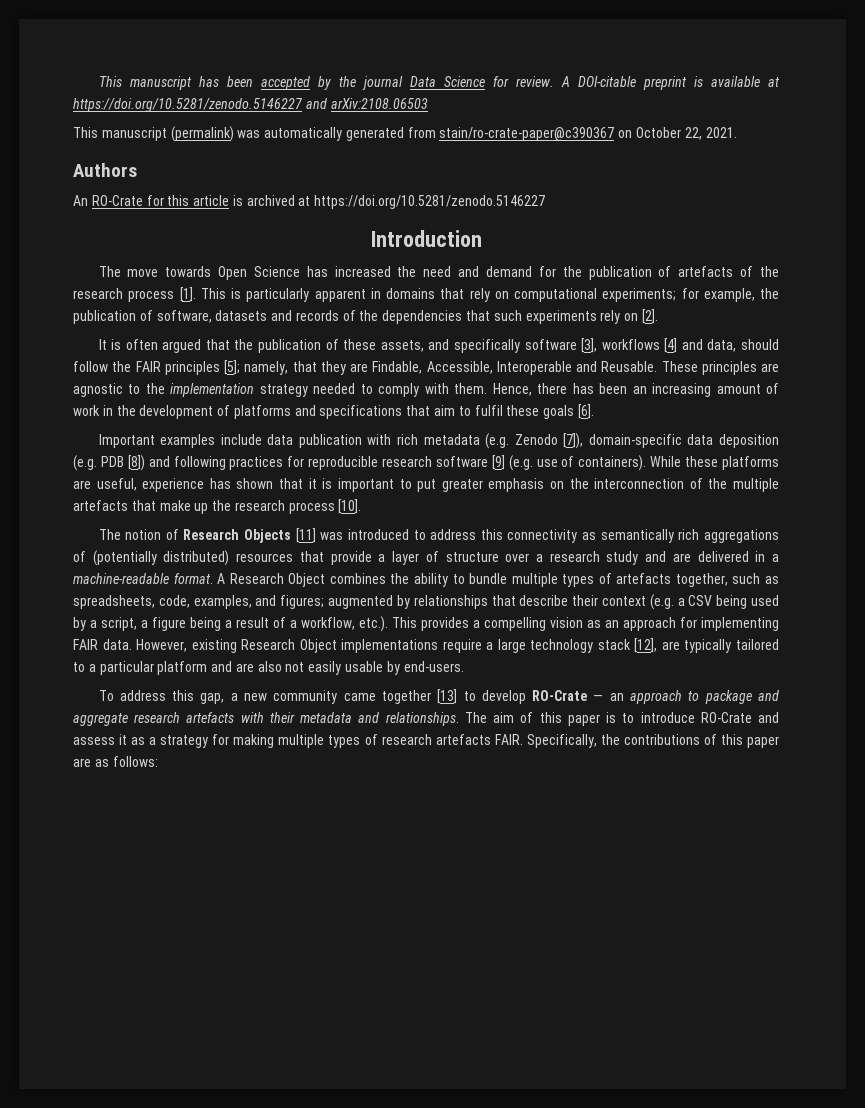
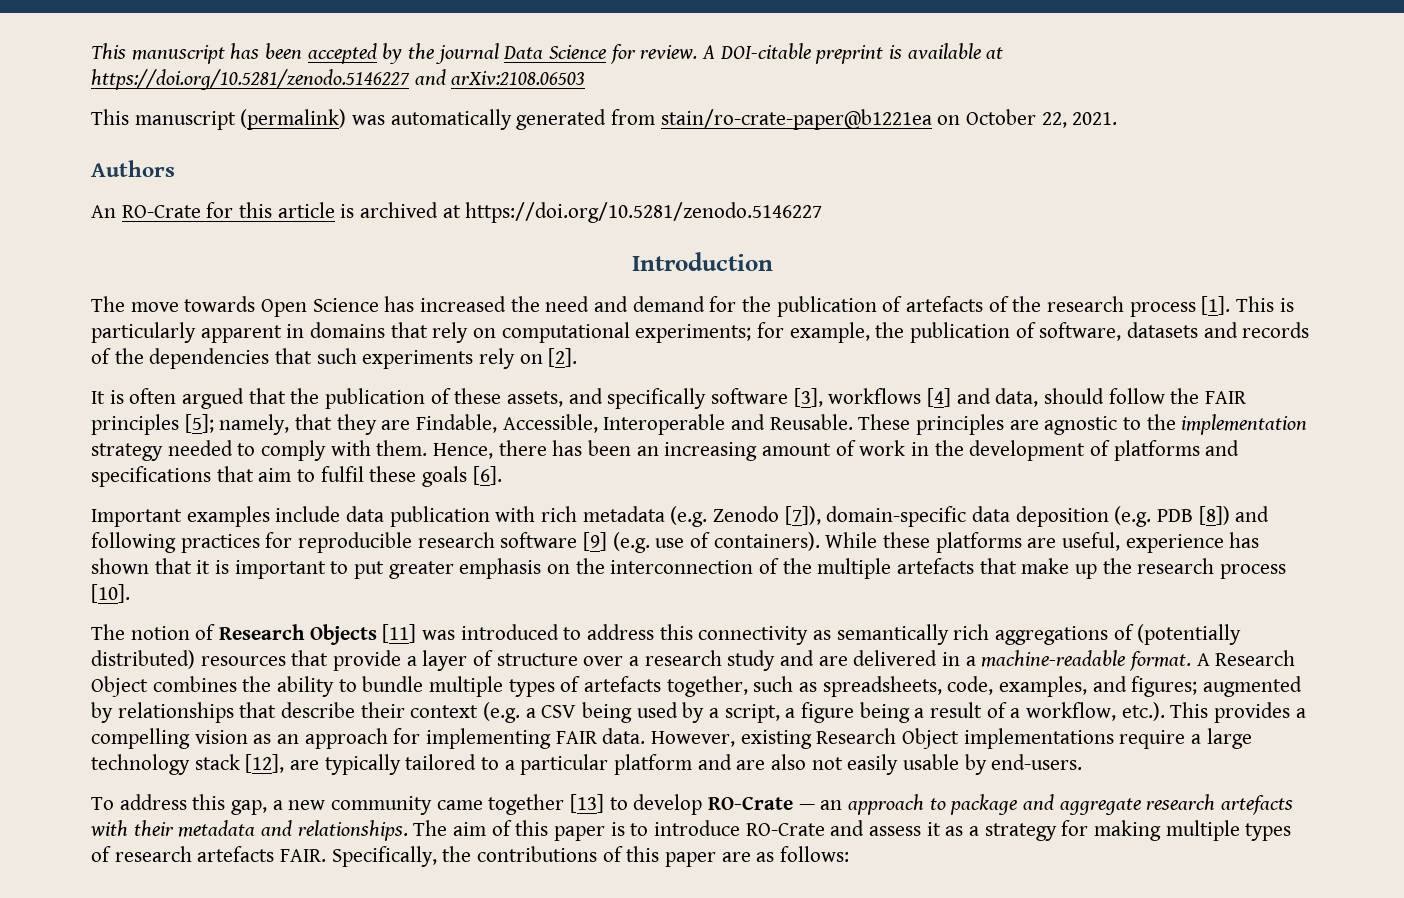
- This manuscript (permalink) was automatically generated from stain/ro-crate-paper@c390367 on October 22, 2021.
+ This manuscript (permalink) was automatically generated from stain/ro-crate-paper@b1221ea on October 22, 2021.

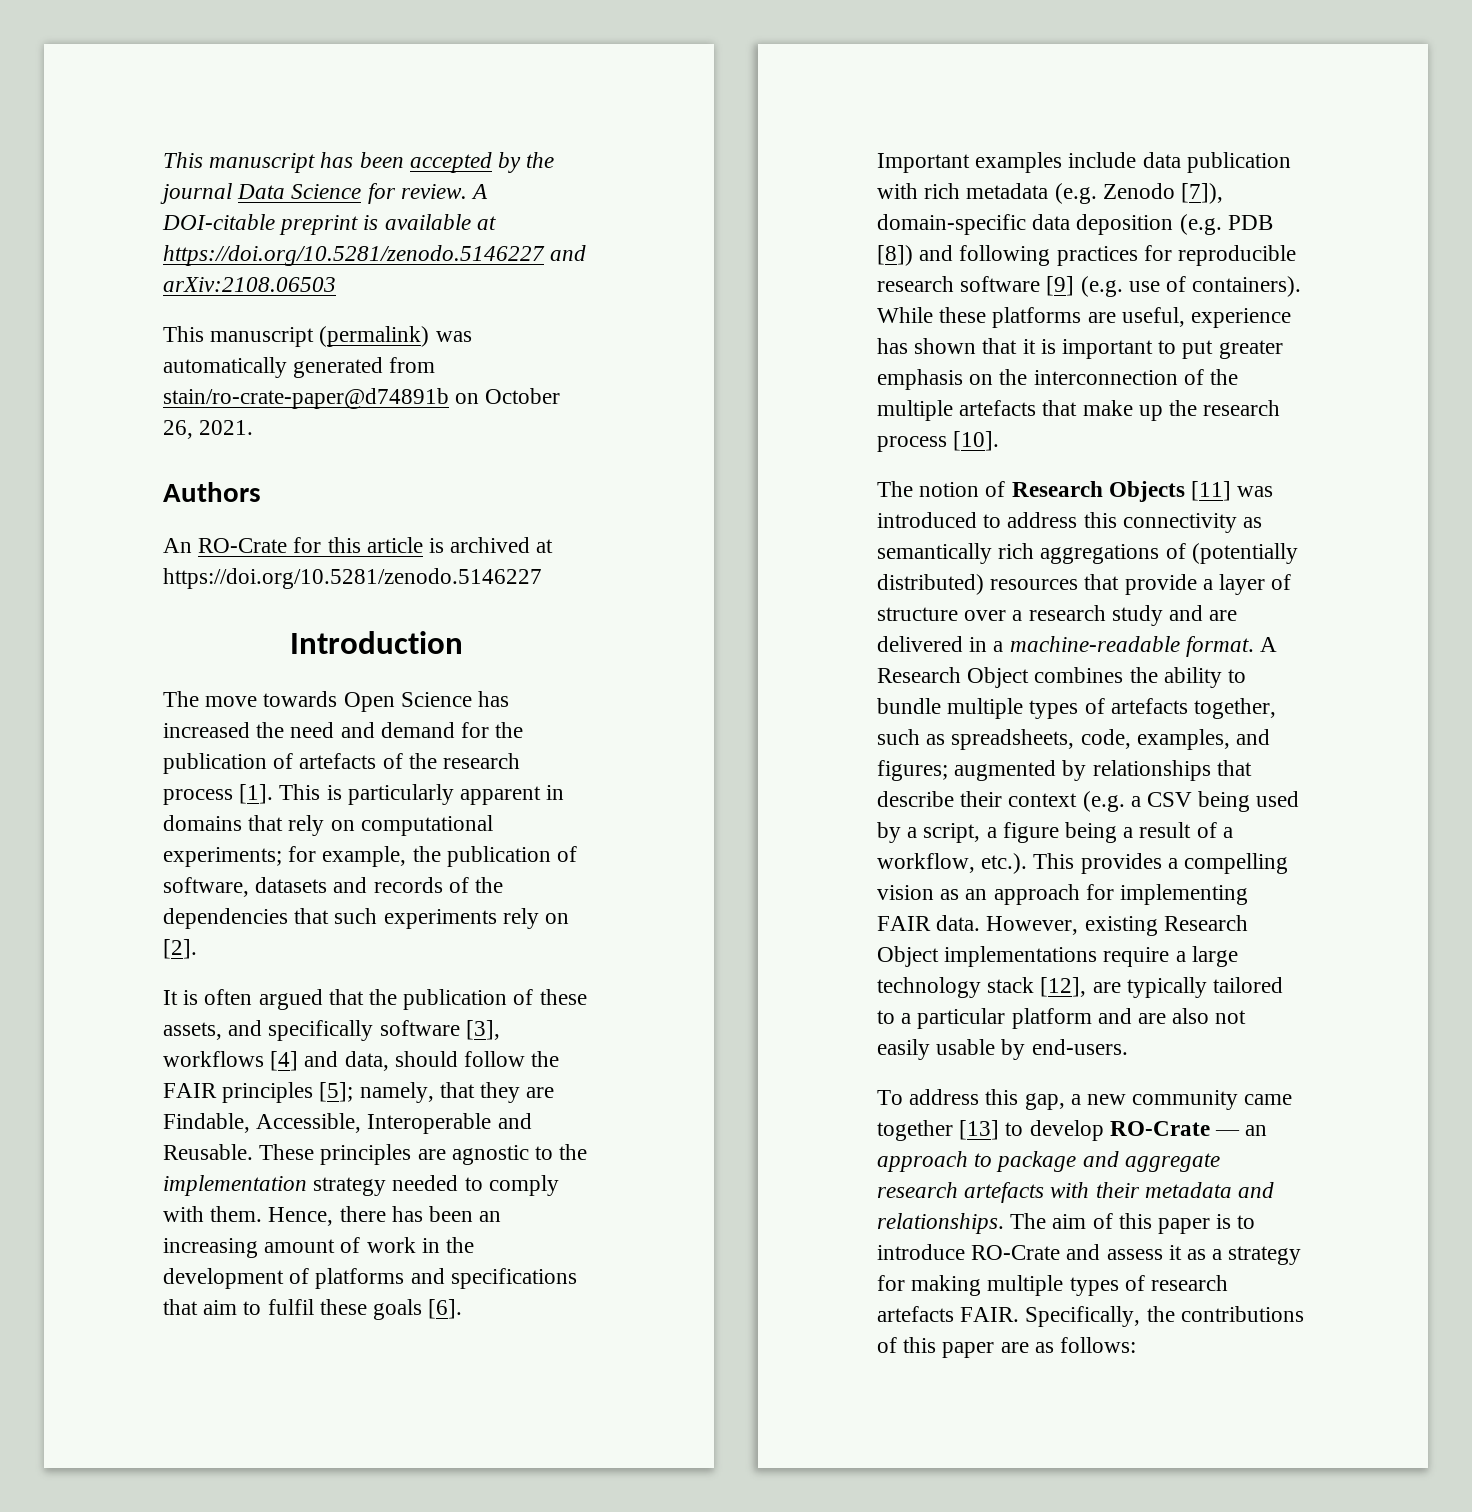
- This manuscript (permalink) was automatically generated from stain/ro-crate-paper@b1221ea on October 22, 2021.
+ This manuscript (permalink) was automatically generated from stain/ro-crate-paper@d74891b on October 26, 2021.

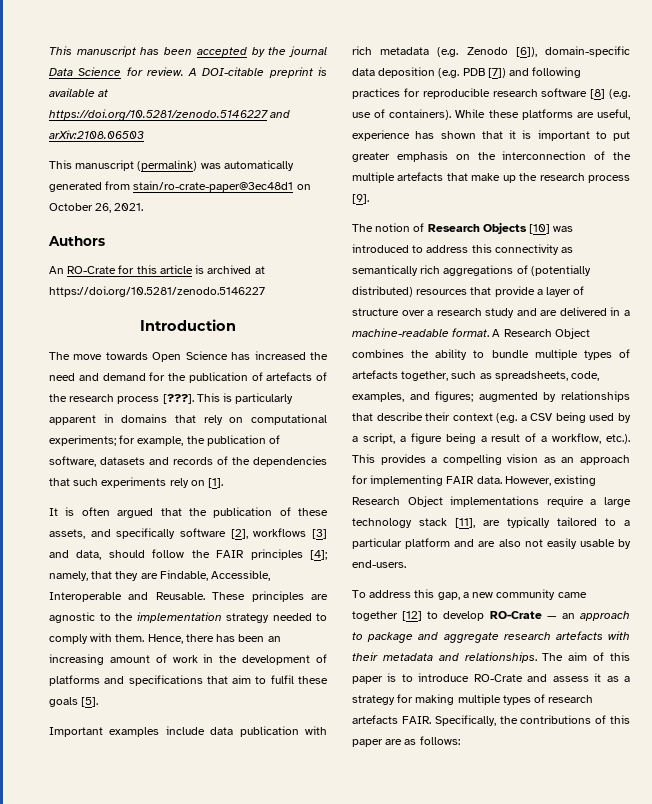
- This manuscript (permalink) was automatically generated from stain/ro-crate-paper@d74891b on October 26, 2021.
+ This manuscript (permalink) was automatically generated from stain/ro-crate-paper@3ec48d1 on October 26, 2021.
- The move towards Open Science has increased the need and demand for the publication of artefacts of the research process [1].
+ The move towards Open Science has increased the need and demand for the publication of artefacts of the research process [???].
- This is particularly apparent in domains that rely on computational experiments; for example, the publication of software, datasets and records of the dependencies that such experiments rely on [2].
+ This is particularly apparent in domains that rely on computational experiments; for example, the publication of software, datasets and records of the dependencies that such experiments rely on [1].
- It is often argued that the publication of these assets, and specifically software [3], workflows [4] and data, should follow the FAIR principles [5]; namely, that they are Findable, Accessible, Interoperable and Reusable.
+ It is often argued that the publication of these assets, and specifically software [2], workflows [3] and data, should follow the FAIR principles [4]; namely, that they are Findable, Accessible, Interoperable and Reusable.
- Hence, there has been an increasing amount of work in the development of platforms and specifications that aim to fulfil these goals [6].
+ Hence, there has been an increasing amount of work in the development of platforms and specifications that aim to fulfil these goals [5].
- Important examples include data publication with rich metadata (e.g. Zenodo [7]), domain-specific data deposition (e.g. PDB [8]) and following practices for reproducible research software [9] (e.g. use of containers).
+ Important examples include data publication with rich metadata (e.g. Zenodo [6]), domain-specific data deposition (e.g. PDB [7]) and following practices for reproducible research software [8] (e.g. use of containers).
- While these platforms are useful, experience has shown that it is important to put greater emphasis on the interconnection of the multiple artefacts that make up the research process [10].
+ While these platforms are useful, experience has shown that it is important to put greater emphasis on the interconnection of the multiple artefacts that make up the research process [9].
- The notion of Research Objects [11] was introduced to address this connectivity as semantically rich aggregations of (potentially distributed) resources that provide a layer of structure over a research study and are delivered in a machine-readable format.
+ The notion of Research Objects [10] was introduced to address this connectivity as semantically rich aggregations of (potentially distributed) resources that provide a layer of structure over a research study and are delivered in a machine-readable format.
- However, existing Research Object implementations require a large technology stack [12], are typically tailored to a particular platform and are also not easily usable by end-users.
+ However, existing Research Object implementations require a large technology stack [11], are typically tailored to a particular platform and are also not easily usable by end-users.
- To address this gap, a new community came together [13] to develop RO-Crate — an approach to package and aggregate research artefacts with their metadata and relationships.
+ To address this gap, a new community came together [12] to develop RO-Crate — an approach to package and aggregate research artefacts with their metadata and relationships.

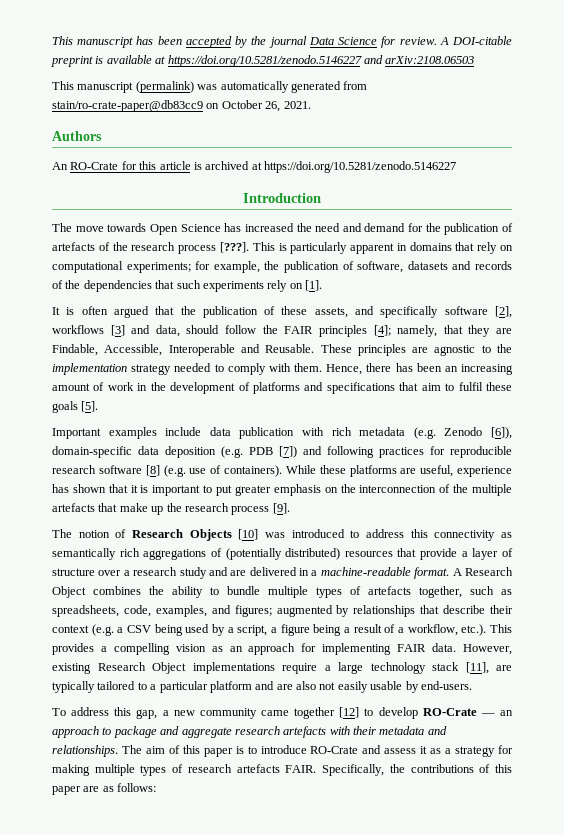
- This manuscript (permalink) was automatically generated from stain/ro-crate-paper@3ec48d1 on October 26, 2021.
+ This manuscript (permalink) was automatically generated from stain/ro-crate-paper@db83cc9 on October 26, 2021.

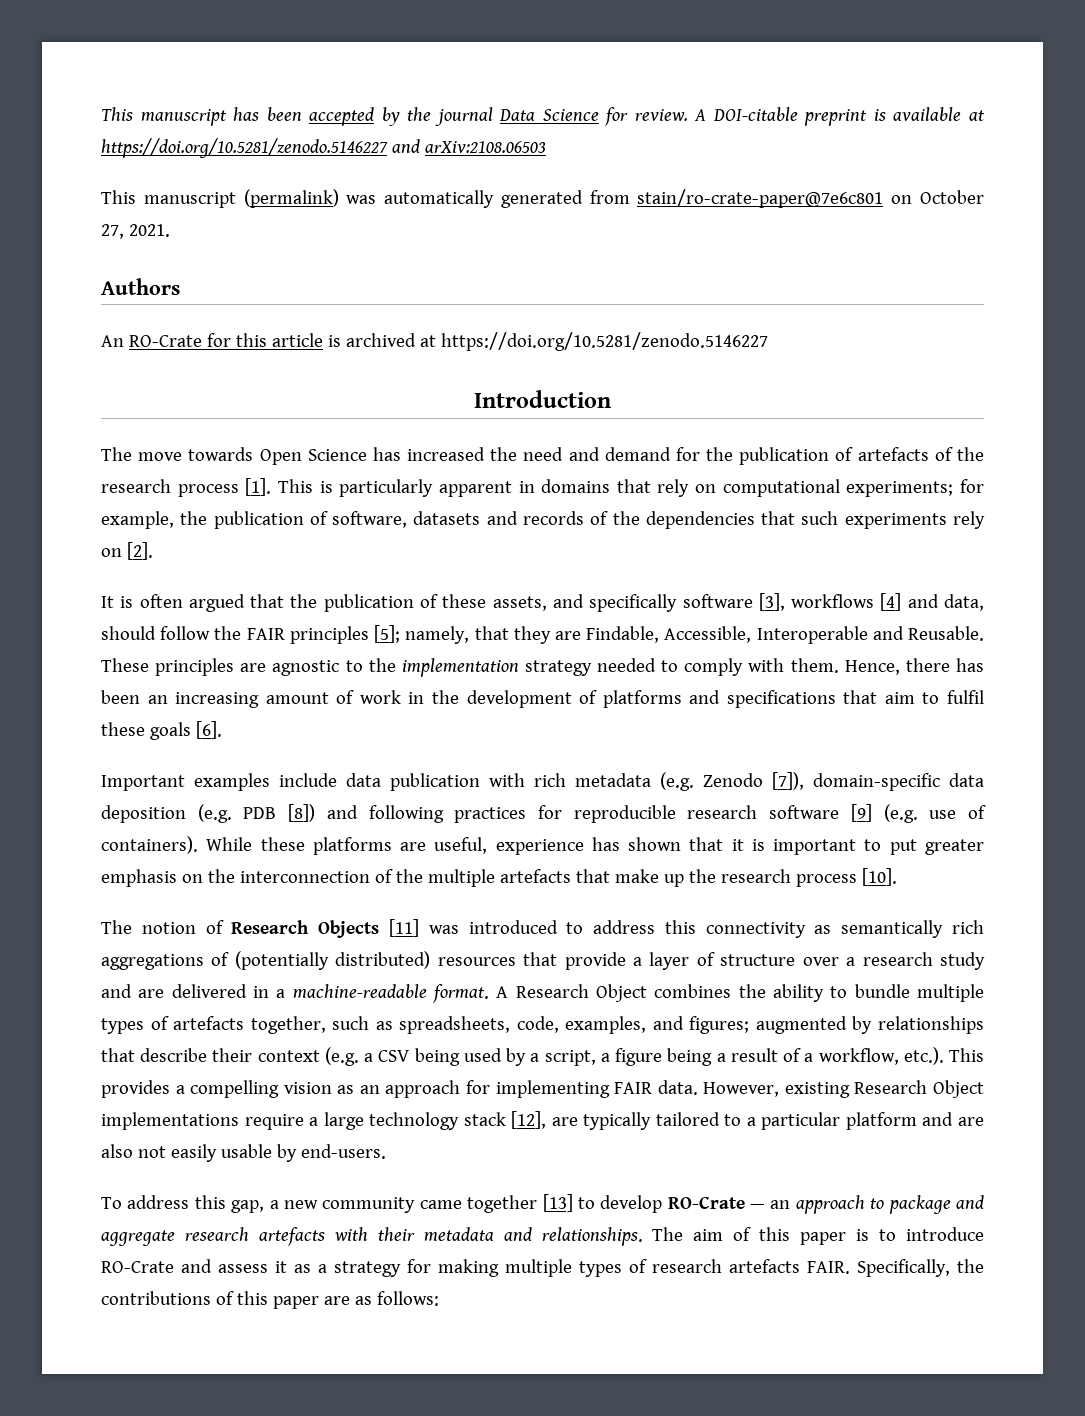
- This manuscript (permalink) was automatically generated from stain/ro-crate-paper@db83cc9 on October 26, 2021.
+ This manuscript (permalink) was automatically generated from stain/ro-crate-paper@7e6c801 on October 27, 2021.
- The move towards Open Science has increased the need and demand for the publication of artefacts of the research process [???].
+ The move towards Open Science has increased the need and demand for the publication of artefacts of the research process [1].
- This is particularly apparent in domains that rely on computational experiments; for example, the publication of software, datasets and records of the dependencies that such experiments rely on [1].
+ This is particularly apparent in domains that rely on computational experiments; for example, the publication of software, datasets and records of the dependencies that such experiments rely on [2].
- It is often argued that the publication of these assets, and specifically software [2], workflows [3] and data, should follow the FAIR principles [4]; namely, that they are Findable, Accessible, Interoperable and Reusable.
+ It is often argued that the publication of these assets, and specifically software [3], workflows [4] and data, should follow the FAIR principles [5]; namely, that they are Findable, Accessible, Interoperable and Reusable.
- Hence, there has been an increasing amount of work in the development of platforms and specifications that aim to fulfil these goals [5].
+ Hence, there has been an increasing amount of work in the development of platforms and specifications that aim to fulfil these goals [6].
- Important examples include data publication with rich metadata (e.g. Zenodo [6]), domain-specific data deposition (e.g. PDB [7]) and following practices for reproducible research software [8] (e.g. use of containers).
+ Important examples include data publication with rich metadata (e.g. Zenodo [7]), domain-specific data deposition (e.g. PDB [8]) and following practices for reproducible research software [9] (e.g. use of containers).
- While these platforms are useful, experience has shown that it is important to put greater emphasis on the interconnection of the multiple artefacts that make up the research process [9].
+ While these platforms are useful, experience has shown that it is important to put greater emphasis on the interconnection of the multiple artefacts that make up the research process [10].
- The notion of Research Objects [10] was introduced to address this connectivity as semantically rich aggregations of (potentially distributed) resources that provide a layer of structure over a research study and are delivered in a machine-readable format.
+ The notion of Research Objects [11] was introduced to address this connectivity as semantically rich aggregations of (potentially distributed) resources that provide a layer of structure over a research study and are delivered in a machine-readable format.
- However, existing Research Object implementations require a large technology stack [11], are typically tailored to a particular platform and are also not easily usable by end-users.
+ However, existing Research Object implementations require a large technology stack [12], are typically tailored to a particular platform and are also not easily usable by end-users.
- To address this gap, a new community came together [12] to develop RO-Crate — an approach to package and aggregate research artefacts with their metadata and relationships.
+ To address this gap, a new community came together [13] to develop RO-Crate — an approach to package and aggregate research artefacts with their metadata and relationships.

